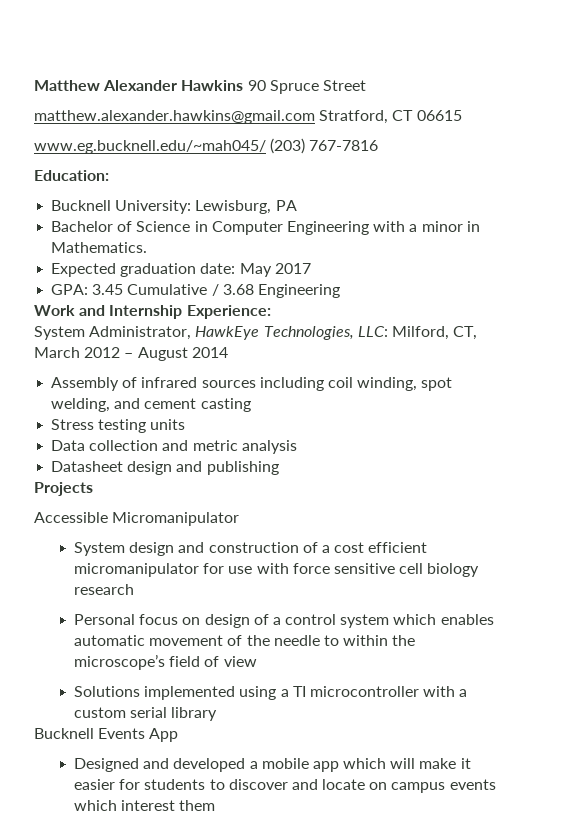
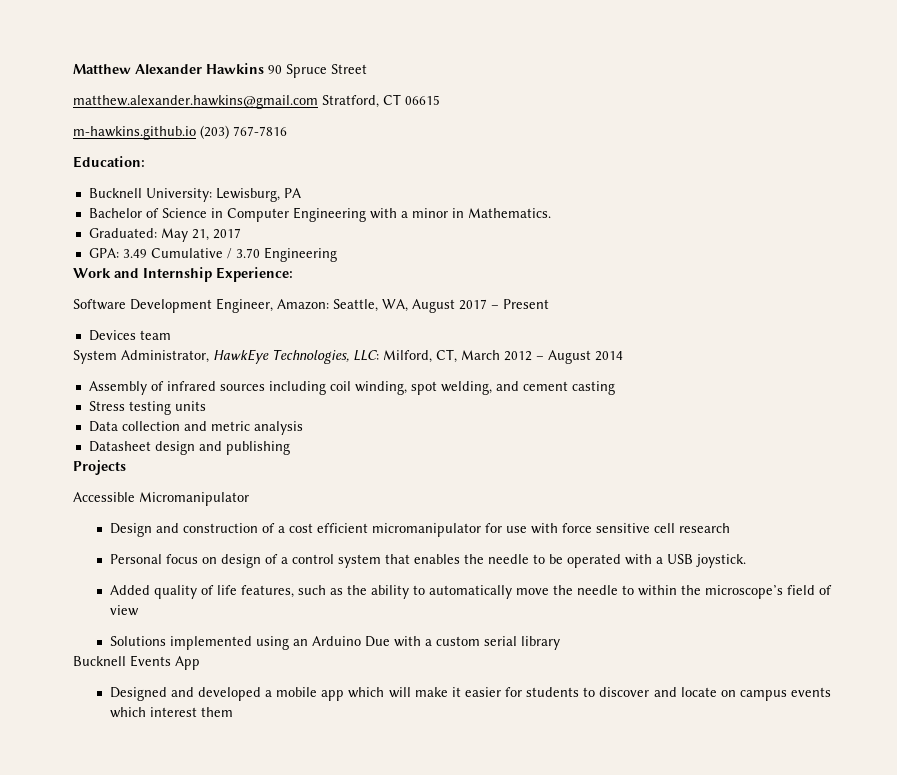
- www.eg.bucknell.edu/~mah045/ (203) 767-7816
+ m-hawkins.github.io (203) 767-7816
- Expected graduation date: May 2017
+ Graduated: May 21, 2017
- GPA: 3.45 Cumulative / 3.68 Engineering
+ GPA: 3.49 Cumulative / 3.70 Engineering
+ Software Development Engineer, Amazon: Seattle, WA, August 2017 – Present
+ Devices team
- System design and construction of a cost efficient micromanipulator for use with force sensitive cell biology research
+ Design and construction of a cost efficient micromanipulator for use with force sensitive cell research
- Personal focus on design of a control system which enables automatic movement of the needle to within the microscope’s field of view
+ Personal focus on design of a control system that enables the needle to be operated with a USB joystick.
+ Added quality of life features, such as the ability to automatically move the needle to within the microscope’s field of view
- Solutions implemented using a TI microcontroller with a custom serial library
+ Solutions implemented using an Arduino Due with a custom serial library

